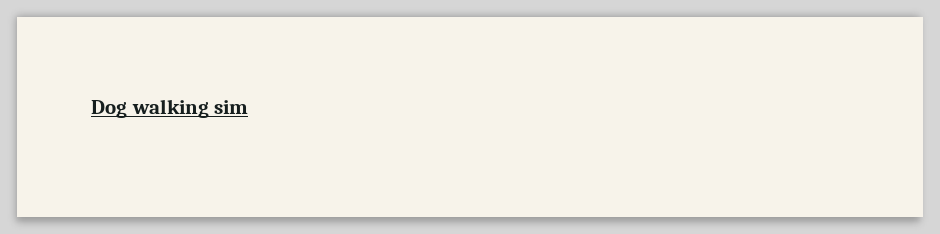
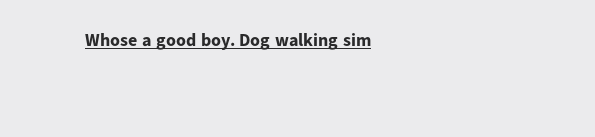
+ Whose a good boy.

